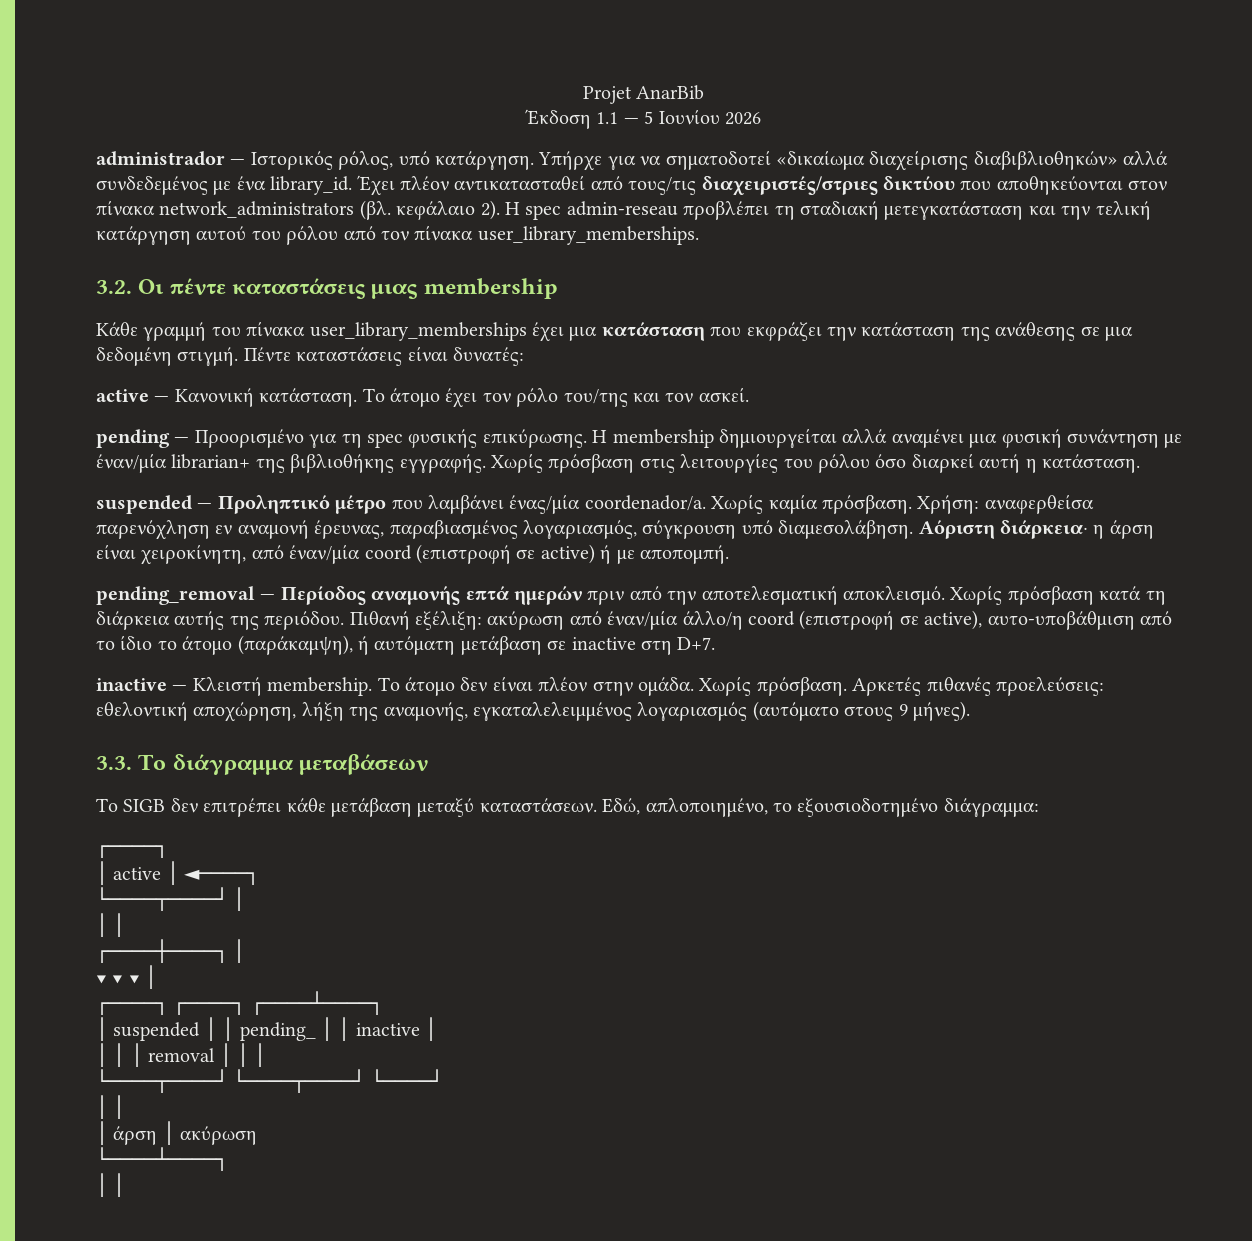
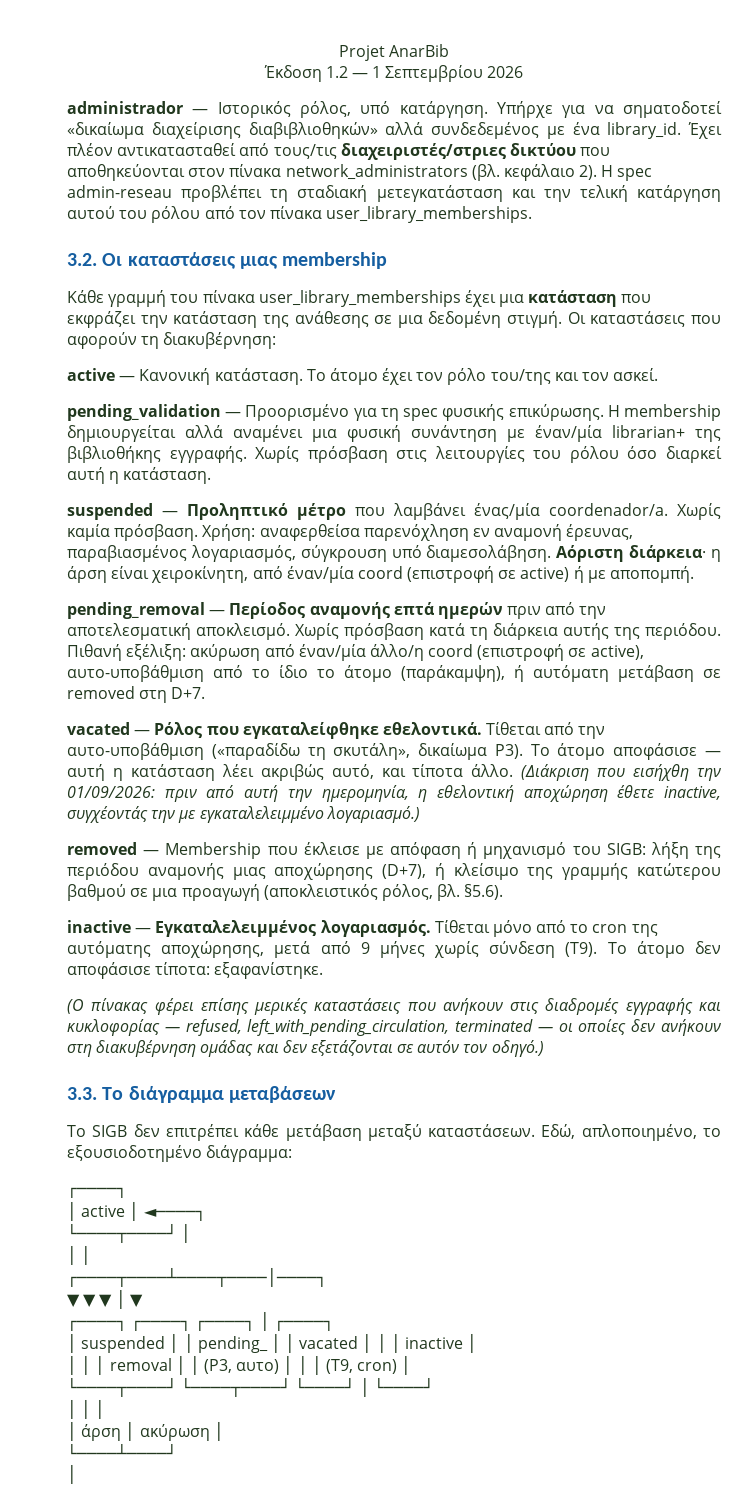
- Έκδοση 1.1 — 5 Ιουνίου 2026
+ Έκδοση 1.2 — 1 Σεπτεμβρίου 2026
- 3.2. Οι πέντε καταστάσεις μιας membership
+ 3.2. Οι καταστάσεις μιας membership
- Πέντε καταστάσεις είναι δυνατές:
+ Οι καταστάσεις που αφορούν τη διακυβέρνηση:
- pending — Προορισμένο για τη spec φυσικής επικύρωσης.
+ pending_validation — Προορισμένο για τη spec φυσικής επικύρωσης.
- Πιθανή εξέλιξη: ακύρωση από έναν/μία άλλο/η coord (επιστροφή σε active), αυτο-υποβάθμιση από το ίδιο το άτομο (παράκαμψη), ή αυτόματη μετάβαση σε inactive στη D+7.
+ Πιθανή εξέλιξη: ακύρωση από έναν/μία άλλο/η coord (επιστροφή σε active), αυτο-υποβάθμιση από το ίδιο το άτομο (παράκαμψη), ή αυτόματη μετάβαση σε removed στη D+7.
- inactive — Κλειστή membership. Το άτομο δεν είναι πλέον στην ομάδα. Χωρίς πρόσβαση. Αρκετές πιθανές προελεύσεις: εθελοντική αποχώρηση, λήξη της αναμονής, εγκαταλελειμμένος λογαριασμός (αυτόματο στους 9 μήνες).
+ vacated — Ρόλος που εγκαταλείφθηκε εθελοντικά. Τίθεται από την αυτο-υποβάθμιση («παραδίδω τη σκυτάλη», δικαίωμα P3). Το άτομο αποφάσισε — αυτή η κατάσταση λέει ακριβώς αυτό, και τίποτα άλλο. (Διάκριση που εισήχθη την 01/09/2026: πριν από αυτή την ημερομηνία, η εθελοντική αποχώρηση έθετε inactive, συγχέοντάς την με εγκαταλελειμμένο λογαριασμό.)
+ removed — Membership που έκλεισε με απόφαση ή μηχανισμό του SIGB: λήξη της περιόδου αναμονής μιας αποχώρησης (D+7), ή κλείσιμο της γραμμής κατώτερου βαθμού σε μια προαγωγή (αποκλειστικός ρόλος, βλ. §5.6).
+ inactive — Εγκαταλελειμμένος λογαριασμός. Τίθεται μόνο από το cron της αυτόματης αποχώρησης, μετά από 9 μήνες χωρίς σύνδεση (T9). Το άτομο δεν αποφάσισε τίποτα: εξαφανίστηκε.
+ (Ο πίνακας φέρει επίσης μερικές καταστάσεις που ανήκουν στις διαδρομές εγγραφής και κυκλοφορίας — refused, left_with_pending_circulation, terminated — οι οποίες δεν ανήκουν στη διακυβέρνηση ομάδας και δεν εξετάζονται σε αυτόν τον οδηγό.)
- ┌────┼────┐ │
+ ┌────┬────┴────┬────│────┐
- ▼ ▼ ▼ │
- ┌────┐ ┌────┐ ┌────┴────┐
+ ▼ ▼ ▼ │ ▼
+ ┌────┐ ┌────┐ ┌────┐ │ ┌────┐
- │ suspended │ │ pending_ │ │ inactive │
+ │ suspended │ │ pending_ │ │ vacated │ │ │ inactive │
- │ │ │ removal │ │ │
+ │ │ │ removal │ │ (P3, αυτο) │ │ │ (T9, cron) │
- └────┬────┘ └────┬────┘ └────┘
- │ │
+ └────┬────┘ └────┬────┘ └────┘ │ └────┘
+ │ │ │
- │ άρση │ ακύρωση
- └────┴────┐
- │ │
+ │ άρση │ ακύρωση │
+ └────┴────┘
+ │

